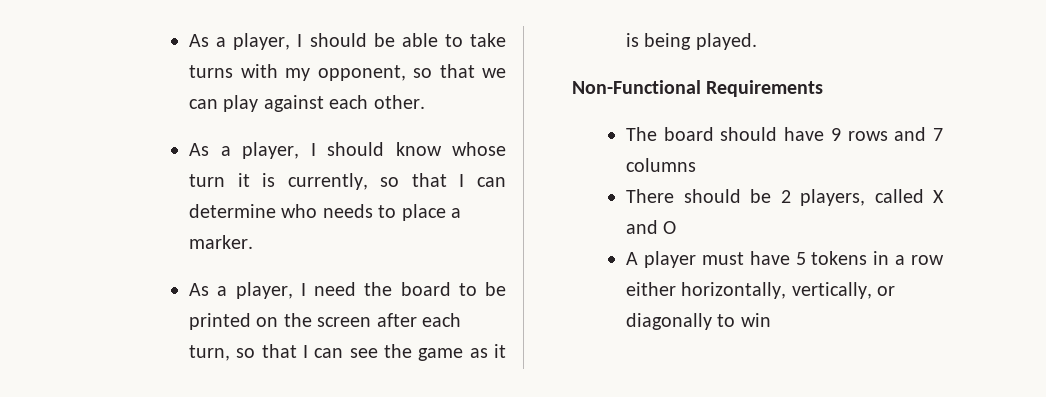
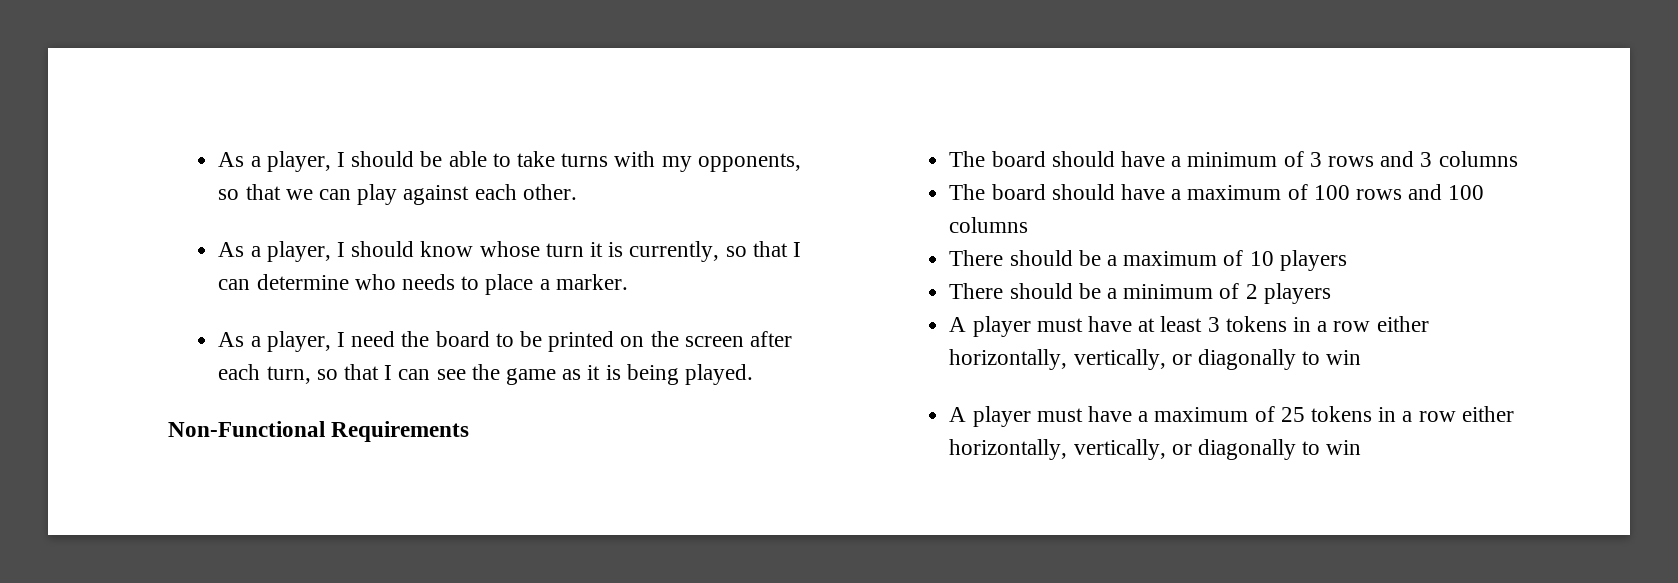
- As a player, I should be able to take turns with my opponent, so that we can play against each other.
+ As a player, I should be able to take turns with my opponents, so that we can play against each other.
- The board should have 9 rows and 7 columns
- There should be 2 players, called X and O
- A player must have 5 tokens in a row either horizontally, vertically, or diagonally to win
+ The board should have a minimum of 3 rows and 3 columns
+ The board should have a maximum of 100 rows and 100 columns
+ There should be a maximum of 10 players
+ There should be a minimum of 2 players
+ A player must have at least 3 tokens in a row either horizontally, vertically, or diagonally to win
+ A player must have a maximum of 25 tokens in a row either horizontally, vertically, or diagonally to win

